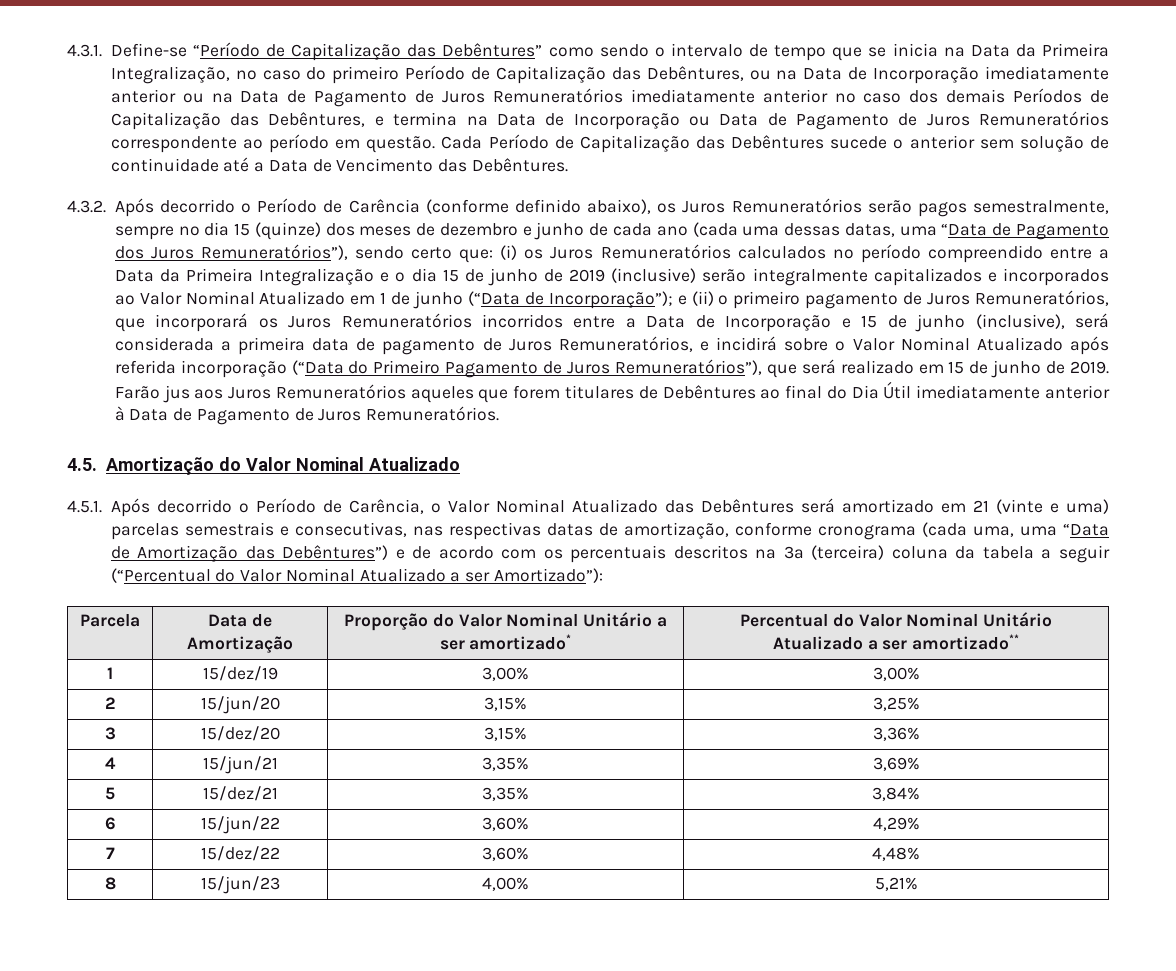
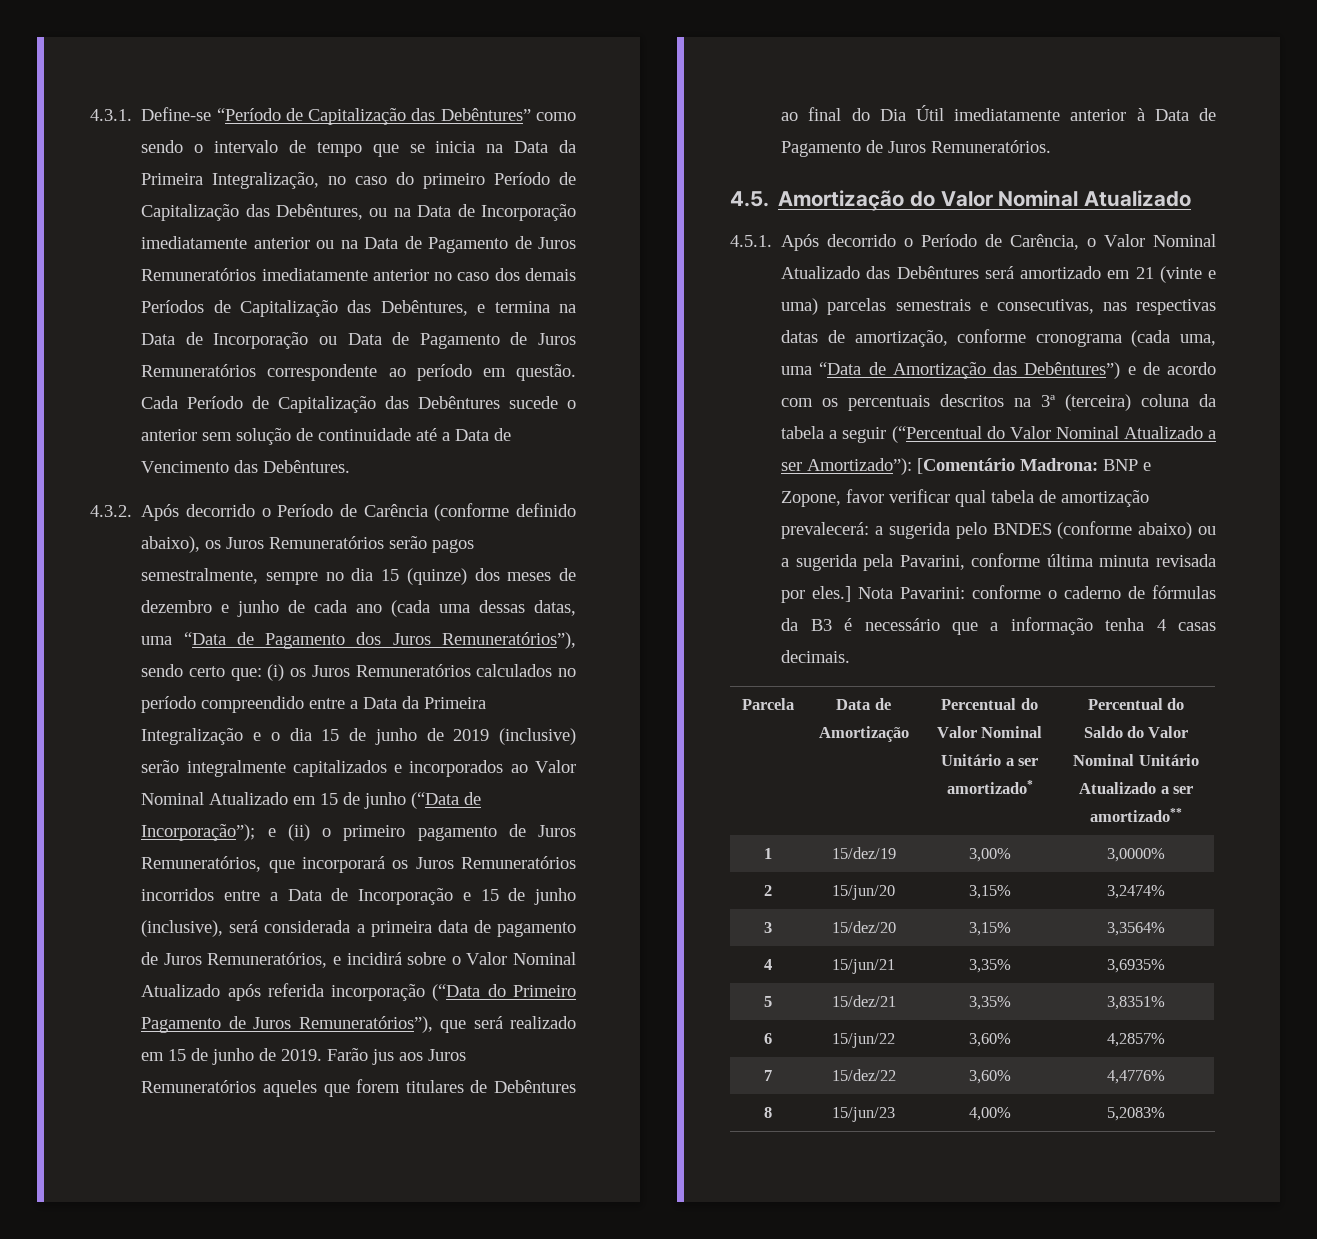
- (i) os Juros Remuneratórios calculados no período compreendido entre a Data da Primeira Integralização e o dia 15 de junho de 2019 (inclusive) serão integralmente capitalizados e incorporados ao Valor Nominal Atualizado em 1 de junho (“Data de Incorporação”);
+ (i) os Juros Remuneratórios calculados no período compreendido entre a Data da Primeira Integralização e o dia 15 de junho de 2019 (inclusive) serão integralmente capitalizados e incorporados ao Valor Nominal Atualizado em 15 de junho (“Data de Incorporação”);
+ [Comentário Madrona: BNP e Zopone, favor verificar qual tabela de amortização prevalecerá: a sugerida pelo BNDES (conforme abaixo) ou a sugerida pela Pavarini, conforme última minuta revisada por eles.] Nota Pavarini: conforme o caderno de fórmulas da B3 é necessário que a informação tenha 4 casas decimais.
- Parcela | Data de Amortização | Proporção do Valor Nominal Unitário a ser amortizado* | Percentual do Valor Nominal Unitário Atualizado a ser amortizado**
+ Parcela | Data de Amortização | Percentual do Valor Nominal Unitário a ser amortizado* | Percentual do Saldo do Valor Nominal Unitário Atualizado a ser amortizado**
- 1 | 15/dez/19 | 3,00% | 3,00%
+ 1 | 15/dez/19 | 3,00% | 3,0000%
- 2 | 15/jun/20 | 3,15% | 3,25%
+ 2 | 15/jun/20 | 3,15% | 3,2474%
- 3 | 15/dez/20 | 3,15% | 3,36%
+ 3 | 15/dez/20 | 3,15% | 3,3564%
- 4 | 15/jun/21 | 3,35% | 3,69%
+ 4 | 15/jun/21 | 3,35% | 3,6935%
- 5 | 15/dez/21 | 3,35% | 3,84%
+ 5 | 15/dez/21 | 3,35% | 3,8351%
- 6 | 15/jun/22 | 3,60% | 4,29%
+ 6 | 15/jun/22 | 3,60% | 4,2857%
- 7 | 15/dez/22 | 3,60% | 4,48%
+ 7 | 15/dez/22 | 3,60% | 4,4776%
- 8 | 15/jun/23 | 4,00% | 5,21%
+ 8 | 15/jun/23 | 4,00% | 5,2083%

